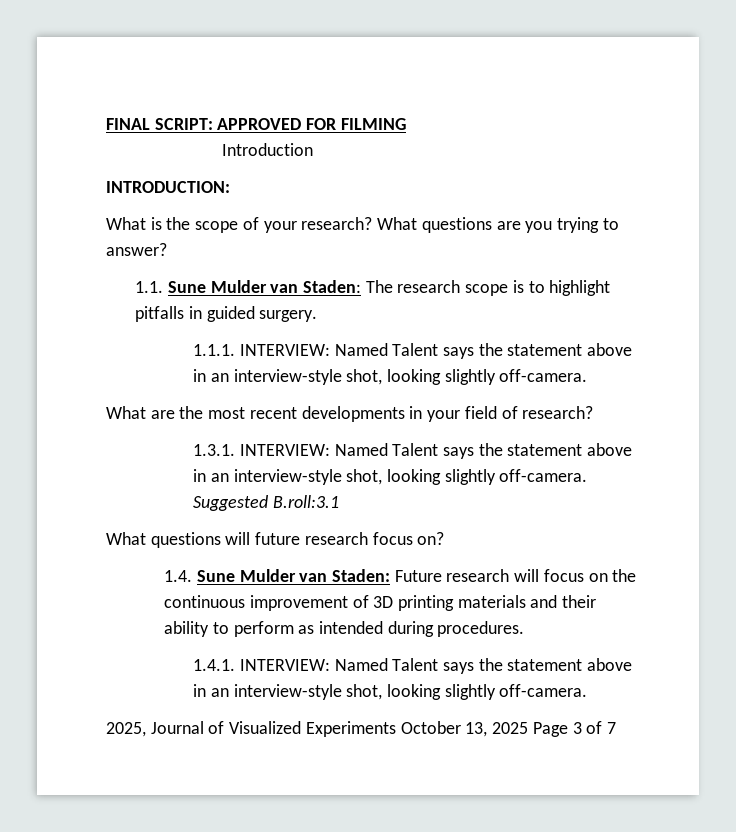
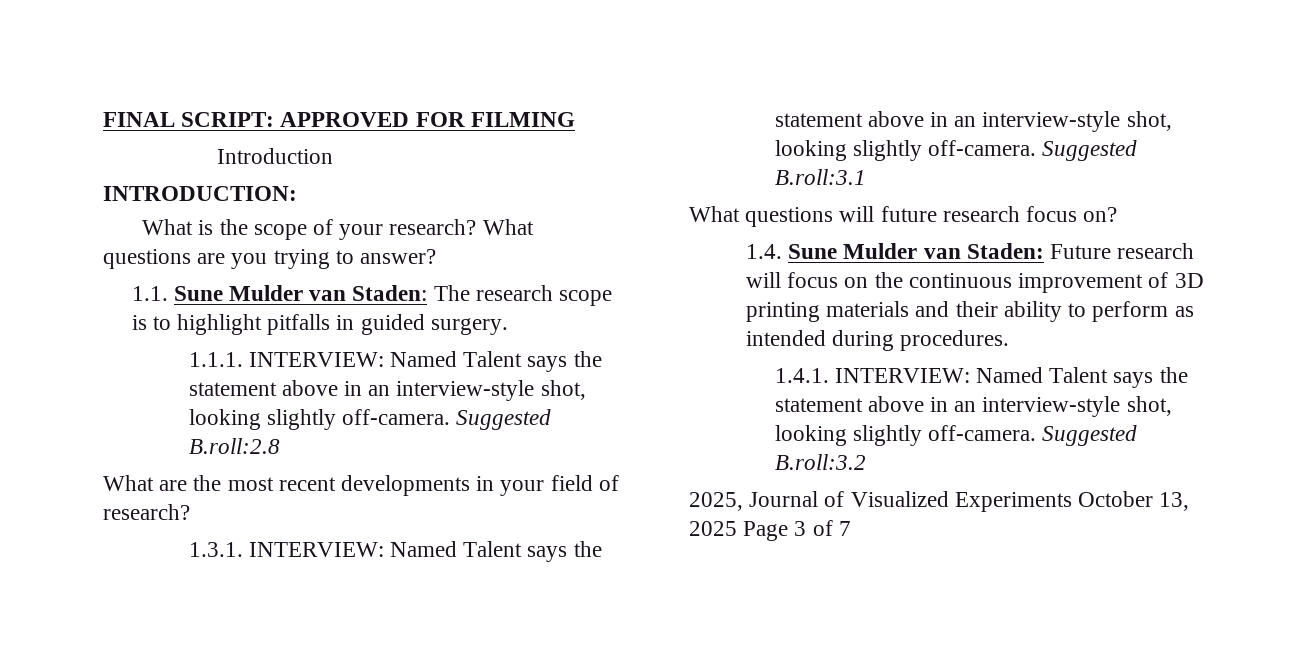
+ Suggested B.roll:2.8
+ Suggested B.roll:3.2

